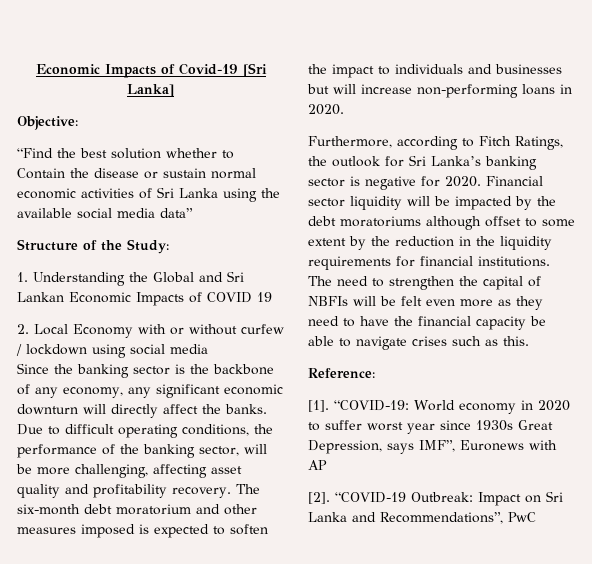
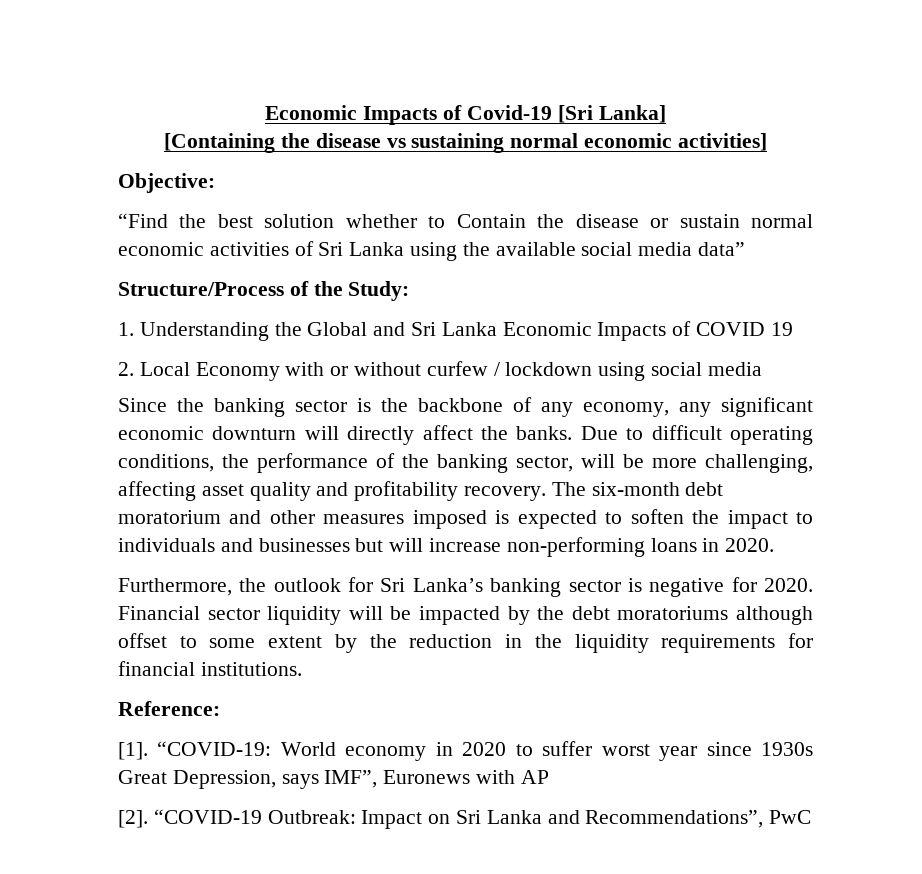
+ [Containing the disease vs sustaining normal economic activities]
- Structure of the Study:
+ Structure/Process of the Study:
- 1. Understanding the Global and Sri Lankan Economic Impacts of COVID 19
+ 1. Understanding the Global and Sri Lanka Economic Impacts of COVID 19
- Furthermore, according to Fitch Ratings, the outlook for Sri Lanka’s banking sector is negative for 2020.
+ Furthermore, the outlook for Sri Lanka’s banking sector is negative for 2020.
- The need to strengthen the capital of NBFIs will be felt even more as they need to have the financial capacity be able to navigate crises such as this.

